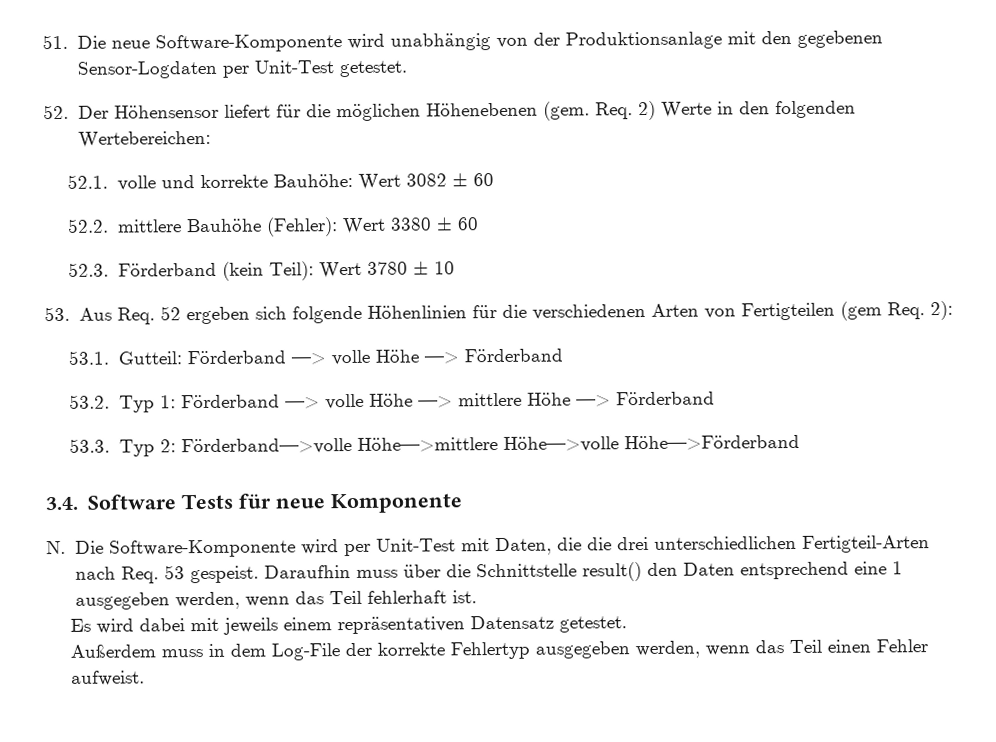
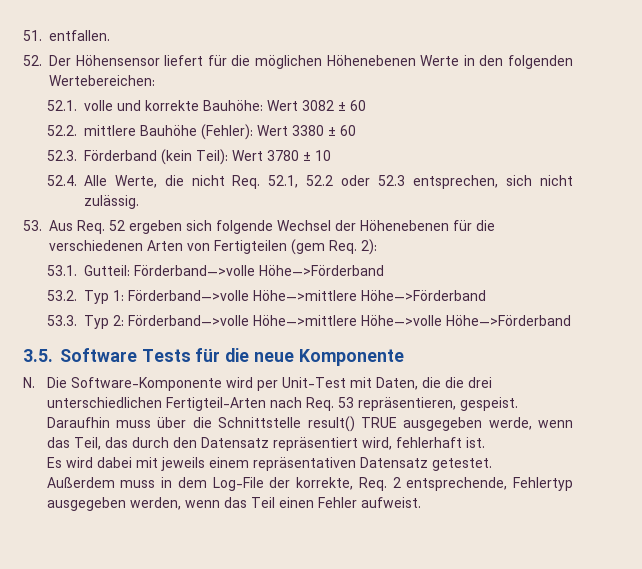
- 51. Die neue Software-Komponente wird unabhängig von der Produktionsanlage mit den gegebenen Sensor-Logdaten per Unit-Test getestet.
+ 51. entfallen.
- 52. Der Höhensensor liefert für die möglichen Höhenebenen (gem. Req. 2) Werte in den folgenden Wertebereichen:
+ 52. Der Höhensensor liefert für die möglichen Höhenebenen Werte in den folgenden Wertebereichen:
+ 52.4. Alle Werte, die nicht Req. 52.1, 52.2 oder 52.3 entsprechen, sich nicht zulässig.
- 53. Aus Req. 52 ergeben sich folgende Höhenlinien für die verschiedenen Arten von Fertigteilen (gem Req. 2):
+ 53. Aus Req. 52 ergeben sich folgende Wechsel der Höhenebenen für die verschiedenen Arten von Fertigteilen (gem Req. 2):
- 53.1. Gutteil: Förderband —> volle Höhe —> Förderband
- 53.2. Typ 1: Förderband —> volle Höhe —> mittlere Höhe —> Förderband
+ 53.1. Gutteil: Förderband—>volle Höhe—>Förderband
+ 53.2. Typ 1: Förderband—>volle Höhe—>mittlere Höhe—>Förderband
- 3.4. Software Tests für neue Komponente
+ 3.5. Software Tests für die neue Komponente
- N. Die Software-Komponente wird per Unit-Test mit Daten, die die drei unterschiedlichen Fertigteil-Arten nach Req. 53 gespeist.
+ N. Die Software-Komponente wird per Unit-Test mit Daten, die die drei unterschiedlichen Fertigteil-Arten nach Req. 53 repräsentieren, gespeist.
- Daraufhin muss über die Schnittstelle result() den Daten entsprechend eine 1 ausgegeben werden, wenn das Teil fehlerhaft ist.
+ Daraufhin muss über die Schnittstelle result() TRUE ausgegeben werde, wenn das Teil, das durch den Datensatz repräsentiert wird, fehlerhaft ist.
- Außerdem muss in dem Log-File der korrekte Fehlertyp ausgegeben werden, wenn das Teil einen Fehler aufweist.
+ Außerdem muss in dem Log-File der korrekte, Req. 2 entsprechende, Fehlertyp ausgegeben werden, wenn das Teil einen Fehler aufweist.

